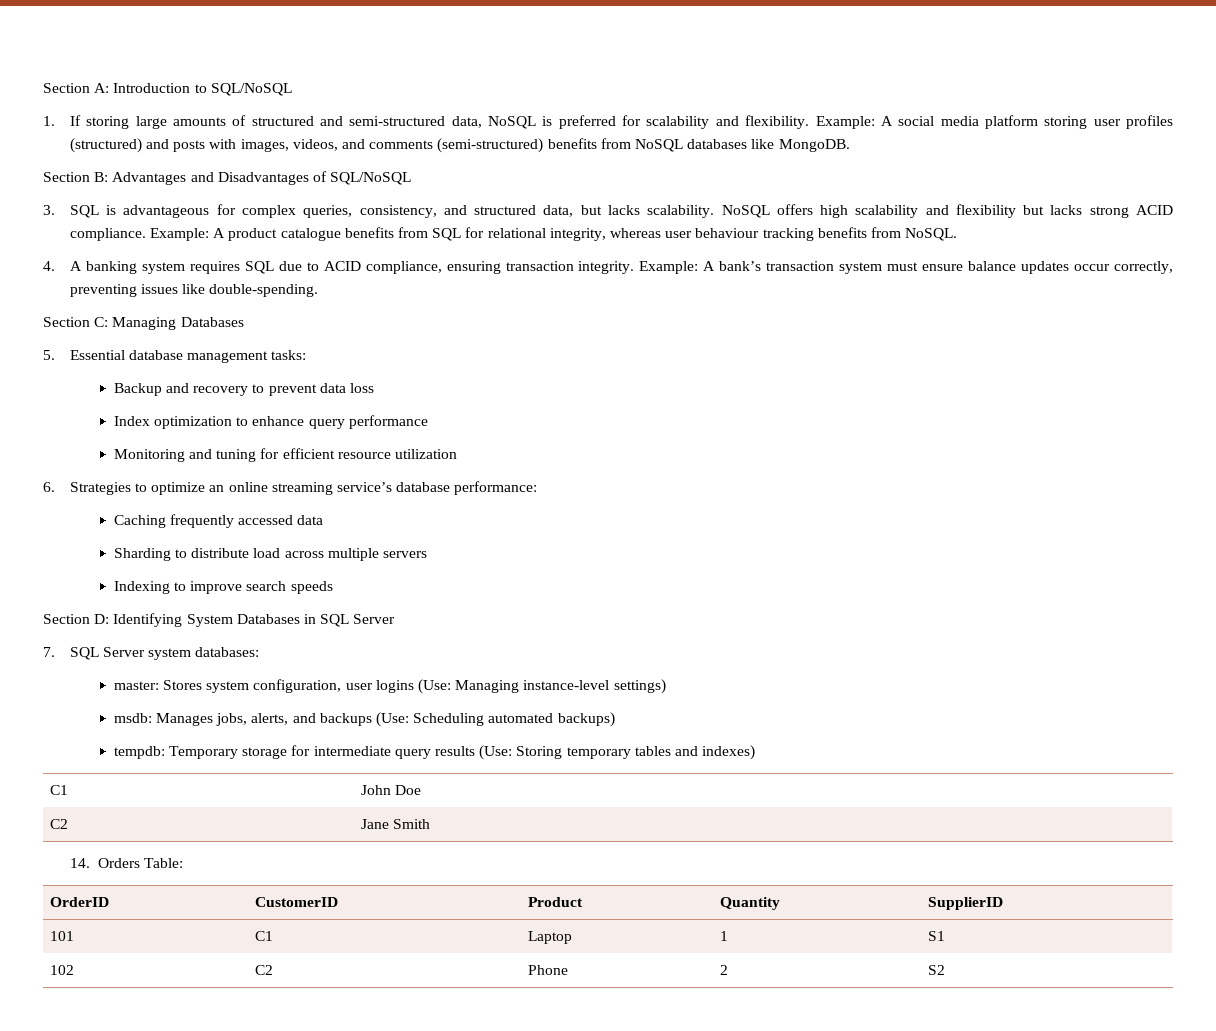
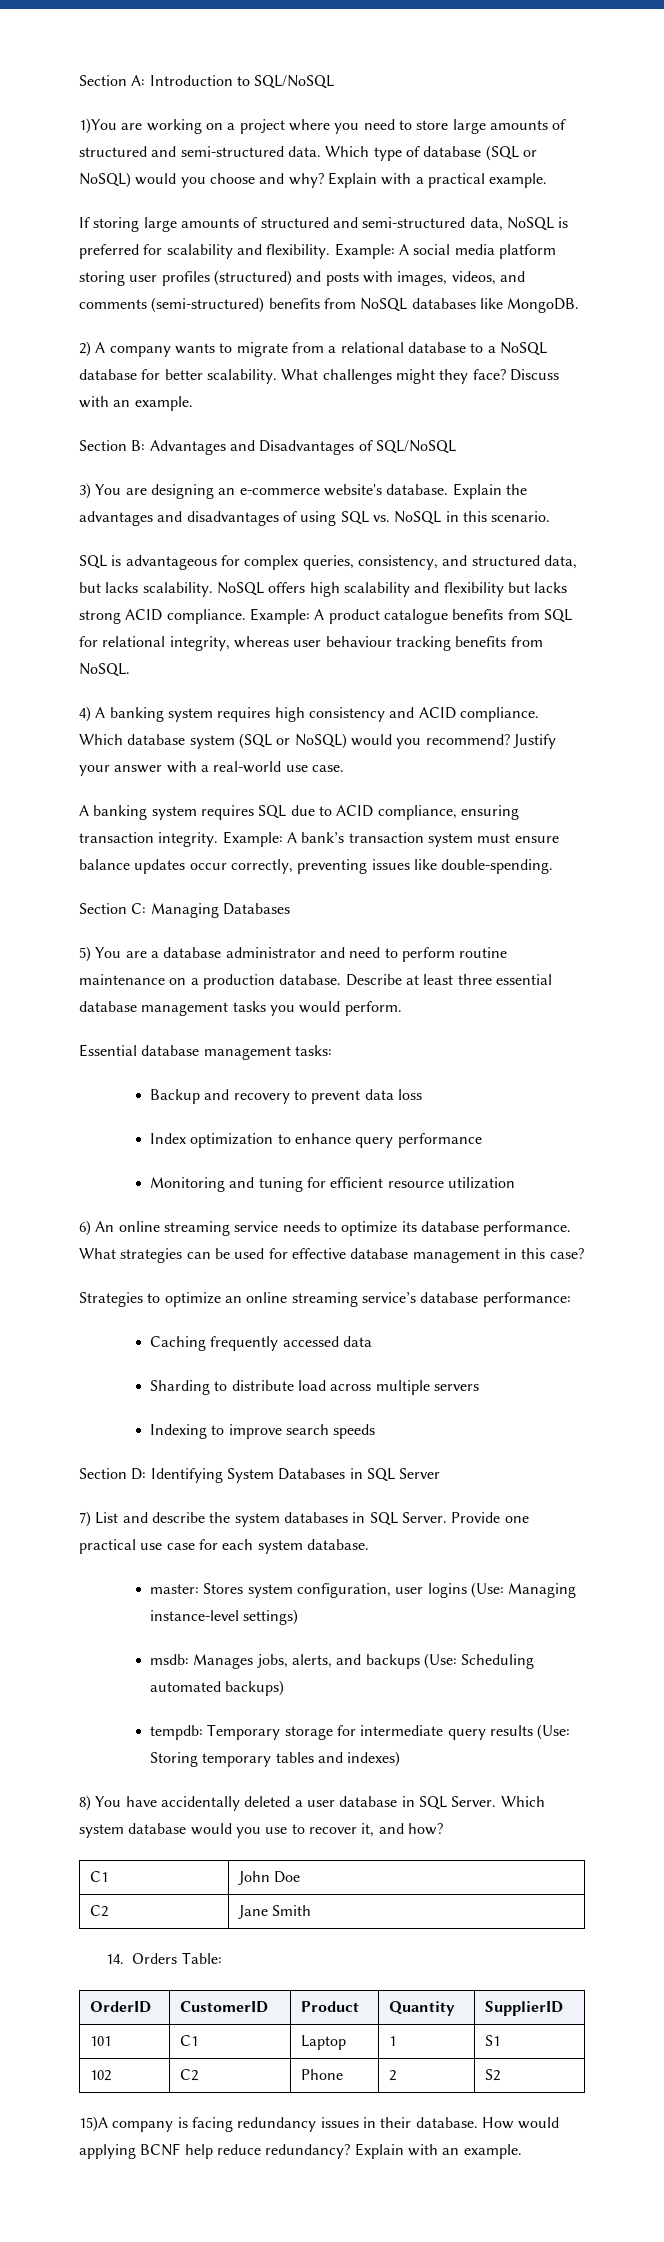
- 1. If storing large amounts of structured and semi-structured data, NoSQL is preferred for scalability and flexibility.
+ 1)You are working on a project where you need to store large amounts of structured and semi-structured data. Which type of database (SQL or NoSQL) would you choose and why? Explain with a practical example.
+ If storing large amounts of structured and semi-structured data, NoSQL is preferred for scalability and flexibility.
+ 2) A company wants to migrate from a relational database to a NoSQL database for better scalability. What challenges might they face? Discuss with an example.
- 3. SQL is advantageous for complex queries, consistency, and structured data, but lacks scalability.
+ 3) You are designing an e-commerce website's database. Explain the advantages and disadvantages of using SQL vs. NoSQL in this scenario.
+ SQL is advantageous for complex queries, consistency, and structured data, but lacks scalability.
- 4. A banking system requires SQL due to ACID compliance, ensuring transaction integrity.
+ 4) A banking system requires high consistency and ACID compliance. Which database system (SQL or NoSQL) would you recommend? Justify your answer with a real-world use case.
+ A banking system requires SQL due to ACID compliance, ensuring transaction integrity.
- 5. Essential database management tasks:
+ 5) You are a database administrator and need to perform routine maintenance on a production database. Describe at least three essential database management tasks you would perform.
+ Essential database management tasks:
- 6. Strategies to optimize an online streaming service’s database performance:
+ 6) An online streaming service needs to optimize its database performance. What strategies can be used for effective database management in this case?
+ Strategies to optimize an online streaming service’s database performance:
- 7. SQL Server system databases:
+ 7) List and describe the system databases in SQL Server. Provide one practical use case for each system database.
+ 8) You have accidentally deleted a user database in SQL Server. Which system database would you use to recover it, and how?
+ 15)A company is facing redundancy issues in their database. How would applying BCNF help reduce redundancy? Explain with an example.

